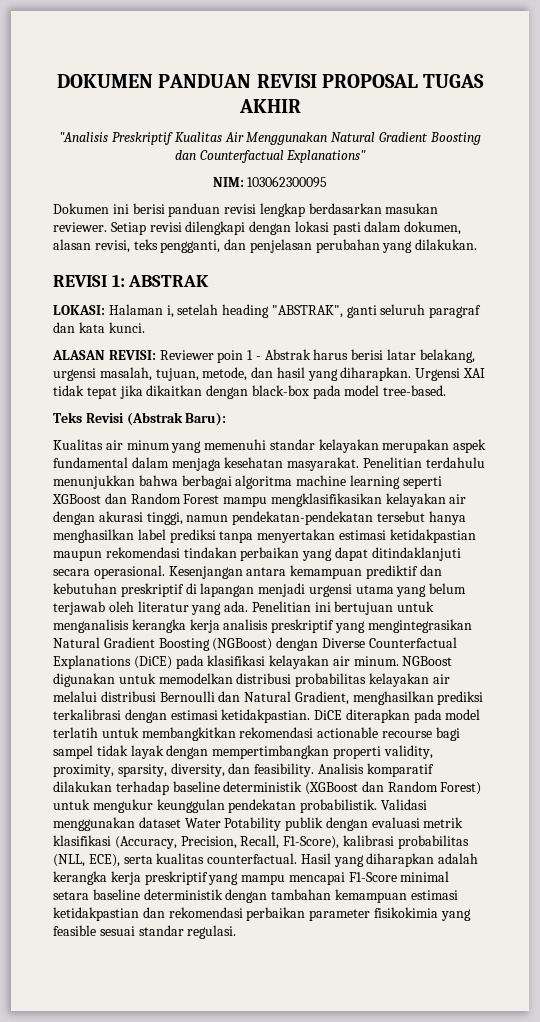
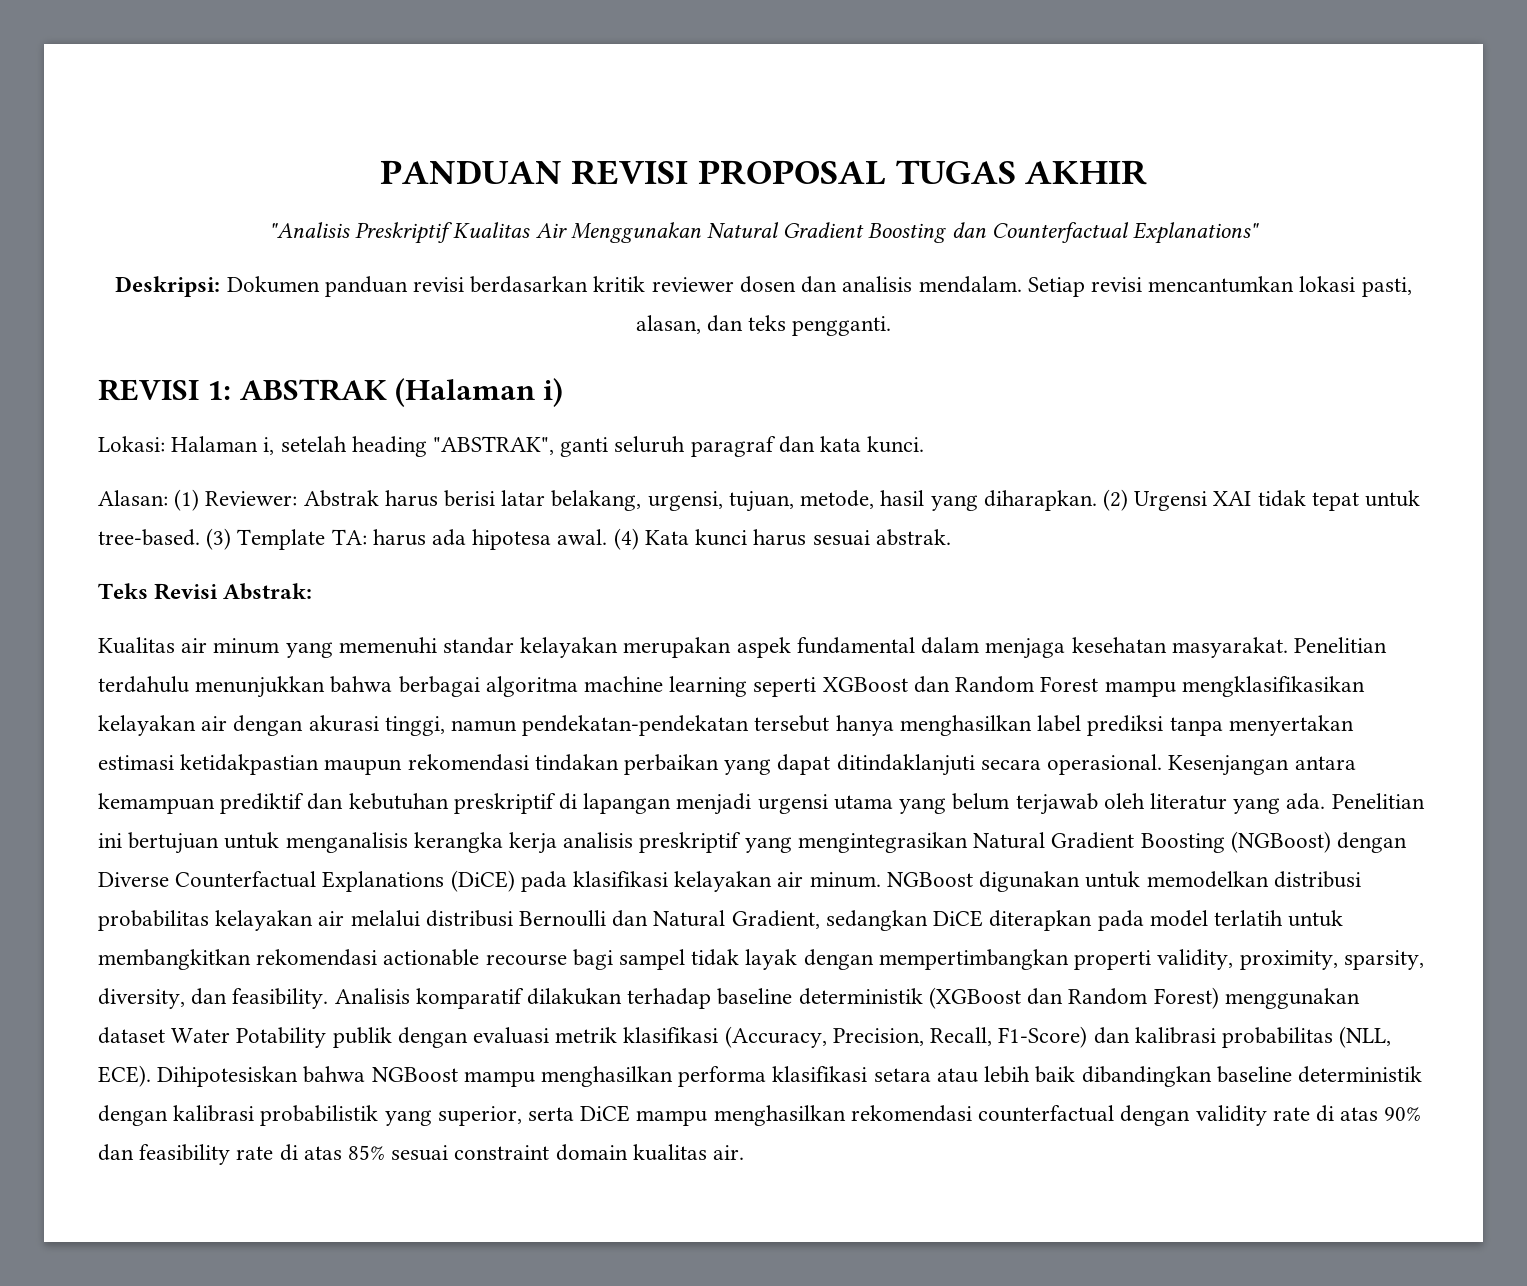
- DOKUMEN PANDUAN REVISI PROPOSAL TUGAS AKHIR
+ PANDUAN REVISI PROPOSAL TUGAS AKHIR
- NIM: 103062300095
- Dokumen ini berisi panduan revisi lengkap berdasarkan masukan reviewer. Setiap revisi dilengkapi dengan lokasi pasti dalam dokumen, alasan revisi, teks pengganti, dan penjelasan perubahan yang dilakukan.
+ Deskripsi: Dokumen panduan revisi berdasarkan kritik reviewer dosen dan analisis mendalam. Setiap revisi mencantumkan lokasi pasti, alasan, dan teks pengganti.
- REVISI 1: ABSTRAK
- LOKASI: Halaman i, setelah heading "ABSTRAK", ganti seluruh paragraf dan kata kunci.
+ REVISI 1: ABSTRAK (Halaman i)
+ Lokasi: Halaman i, setelah heading "ABSTRAK", ganti seluruh paragraf dan kata kunci.
- ALASAN REVISI: Reviewer poin 1 - Abstrak harus berisi latar belakang, urgensi masalah, tujuan, metode, dan hasil yang diharapkan.
+ Alasan: (1) Reviewer: Abstrak harus berisi latar belakang, urgensi, tujuan, metode, hasil yang diharapkan.
- Urgensi XAI tidak tepat jika dikaitkan dengan black-box pada model tree-based.
+ (2) Urgensi XAI tidak tepat untuk tree-based. (3) Template TA: harus ada hipotesa awal. (4) Kata kunci harus sesuai abstrak.
- Teks Revisi (Abstrak Baru):
+ Teks Revisi Abstrak:
- NGBoost digunakan untuk memodelkan distribusi probabilitas kelayakan air melalui distribusi Bernoulli dan Natural Gradient, menghasilkan prediksi terkalibrasi dengan estimasi ketidakpastian. DiCE diterapkan pada model terlatih untuk membangkitkan rekomendasi actionable recourse bagi sampel tidak layak dengan mempertimbangkan properti validity, proximity, sparsity, diversity, dan feasibility.
+ NGBoost digunakan untuk memodelkan distribusi probabilitas kelayakan air melalui distribusi Bernoulli dan Natural Gradient, sedangkan DiCE diterapkan pada model terlatih untuk membangkitkan rekomendasi actionable recourse bagi sampel tidak layak dengan mempertimbangkan properti validity, proximity, sparsity, diversity, dan feasibility.
- Analisis komparatif dilakukan terhadap baseline deterministik (XGBoost dan Random Forest) untuk mengukur keunggulan pendekatan probabilistik. Validasi menggunakan dataset Water Potability publik dengan evaluasi metrik klasifikasi (Accuracy, Precision, Recall, F1-Score), kalibrasi probabilitas (NLL, ECE), serta kualitas counterfactual. Hasil yang diharapkan adalah kerangka kerja preskriptif yang mampu mencapai F1-Score minimal setara baseline deterministik dengan tambahan kemampuan estimasi ketidakpastian dan rekomendasi perbaikan parameter fisikokimia yang feasible sesuai standar regulasi.
+ Analisis komparatif dilakukan terhadap baseline deterministik (XGBoost dan Random Forest) menggunakan dataset Water Potability publik dengan evaluasi metrik klasifikasi (Accuracy, Precision, Recall, F1-Score) dan kalibrasi probabilitas (NLL, ECE). Dihipotesiskan bahwa NGBoost mampu menghasilkan performa klasifikasi setara atau lebih baik dibandingkan baseline deterministik dengan kalibrasi probabilistik yang superior, serta DiCE mampu menghasilkan rekomendasi counterfactual dengan validity rate di atas 90% dan feasibility rate di atas 85% sesuai constraint domain kualitas air.

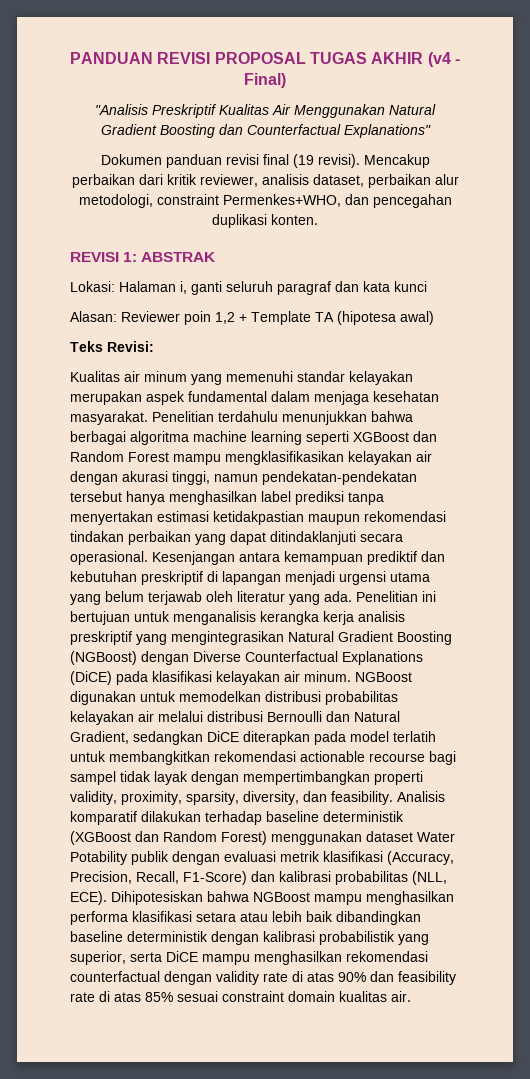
- PANDUAN REVISI PROPOSAL TUGAS AKHIR
+ PANDUAN REVISI PROPOSAL TUGAS AKHIR (v4 - Final)
- Deskripsi: Dokumen panduan revisi berdasarkan kritik reviewer dosen dan analisis mendalam. Setiap revisi mencantumkan lokasi pasti, alasan, dan teks pengganti.
+ Dokumen panduan revisi final (19 revisi). Mencakup perbaikan dari kritik reviewer, analisis dataset, perbaikan alur metodologi, constraint Permenkes+WHO, dan pencegahan duplikasi konten.
- REVISI 1: ABSTRAK (Halaman i)
+ REVISI 1: ABSTRAK
- Lokasi: Halaman i, setelah heading "ABSTRAK", ganti seluruh paragraf dan kata kunci.
+ Lokasi: Halaman i, ganti seluruh paragraf dan kata kunci
- Alasan: (1) Reviewer: Abstrak harus berisi latar belakang, urgensi, tujuan, metode, hasil yang diharapkan. (2) Urgensi XAI tidak tepat untuk tree-based. (3) Template TA: harus ada hipotesa awal. (4) Kata kunci harus sesuai abstrak.
+ Alasan: Reviewer poin 1,2 + Template TA (hipotesa awal)
- Teks Revisi Abstrak:
+ Teks Revisi:

